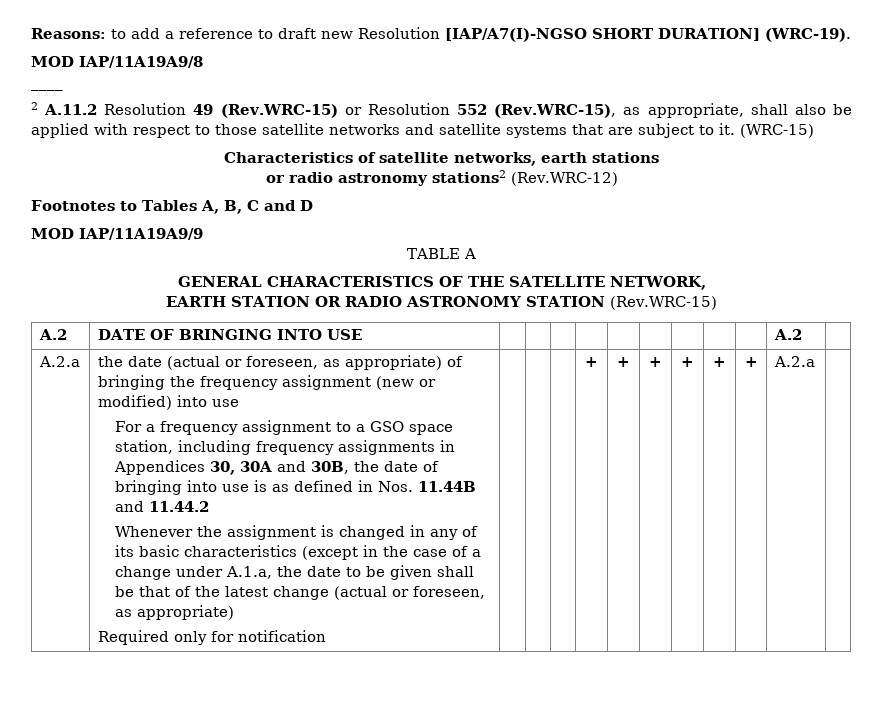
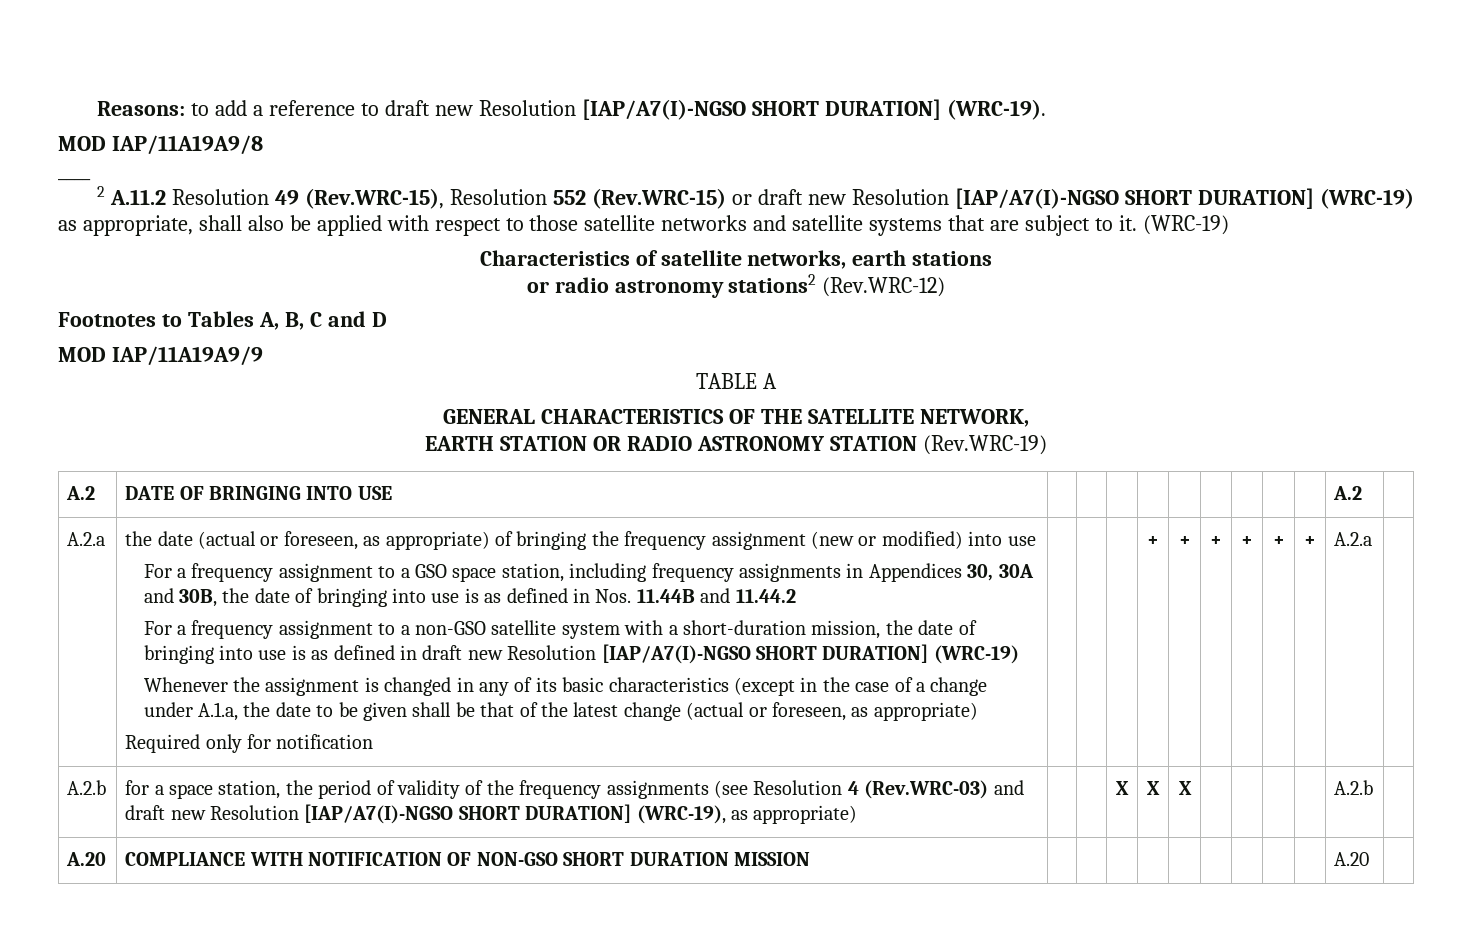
- 2 A.11.2 Resolution 49 (Rev.WRC-15) or Resolution 552 (Rev.WRC-15), as appropriate, shall also be applied with respect to those satellite networks and satellite systems that are subject to it. (WRC-15)
+ 2 A.11.2 Resolution 49 (Rev.WRC-15), Resolution 552 (Rev.WRC-15) or draft new Resolution [IAP/A7(I)-NGSO SHORT DURATION] (WRC-19) as appropriate, shall also be applied with respect to those satellite networks and satellite systems that are subject to it. (WRC-19)
- EARTH STATION OR RADIO ASTRONOMY STATION (Rev.WRC-15)
+ EARTH STATION OR RADIO ASTRONOMY STATION (Rev.WRC-19)
+ For a frequency assignment to a non-GSO satellite system with a short-duration mission, the date of bringing into use is as defined in draft new Resolution [IAP/A7(I)-NGSO SHORT DURATION] (WRC-19)
+ A.2.b | for a space station, the period of validity of the frequency assignments (see Resolution 4 (Rev.WRC-03) and draft new Resolution [IAP/A7(I)-NGSO SHORT DURATION] (WRC-19), as appropriate) | | | X | X | X | | | | | A.2.b |
+ A.20 | COMPLIANCE WITH NOTIFICATION OF NON-GSO SHORT DURATION MISSION | | | | | | | | | | A.20 |

